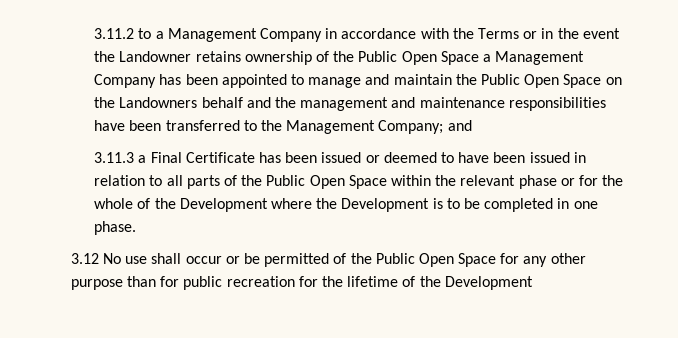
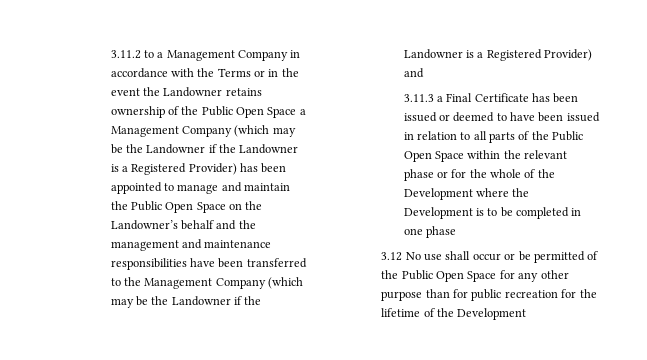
- 3.11.2 to a Management Company in accordance with the Terms or in the event the Landowner retains ownership of the Public Open Space a Management Company has been appointed to manage and maintain the Public Open Space on the Landowners behalf and the management and maintenance responsibilities have been transferred to the Management Company; and
+ 3.11.2 to a Management Company in accordance with the Terms or in the event the Landowner retains ownership of the Public Open Space a Management Company (which may be the Landowner if the Landowner is a Registered Provider) has been appointed to manage and maintain the Public Open Space on the Landowner’s behalf and the management and maintenance responsibilities have been transferred to the Management Company (which may be the Landowner if the Landowner is a Registered Provider) and
- 3.11.3 a Final Certificate has been issued or deemed to have been issued in relation to all parts of the Public Open Space within the relevant phase or for the whole of the Development where the Development is to be completed in one phase.
+ 3.11.3 a Final Certificate has been issued or deemed to have been issued in relation to all parts of the Public Open Space within the relevant phase or for the whole of the Development where the Development is to be completed in one phase

